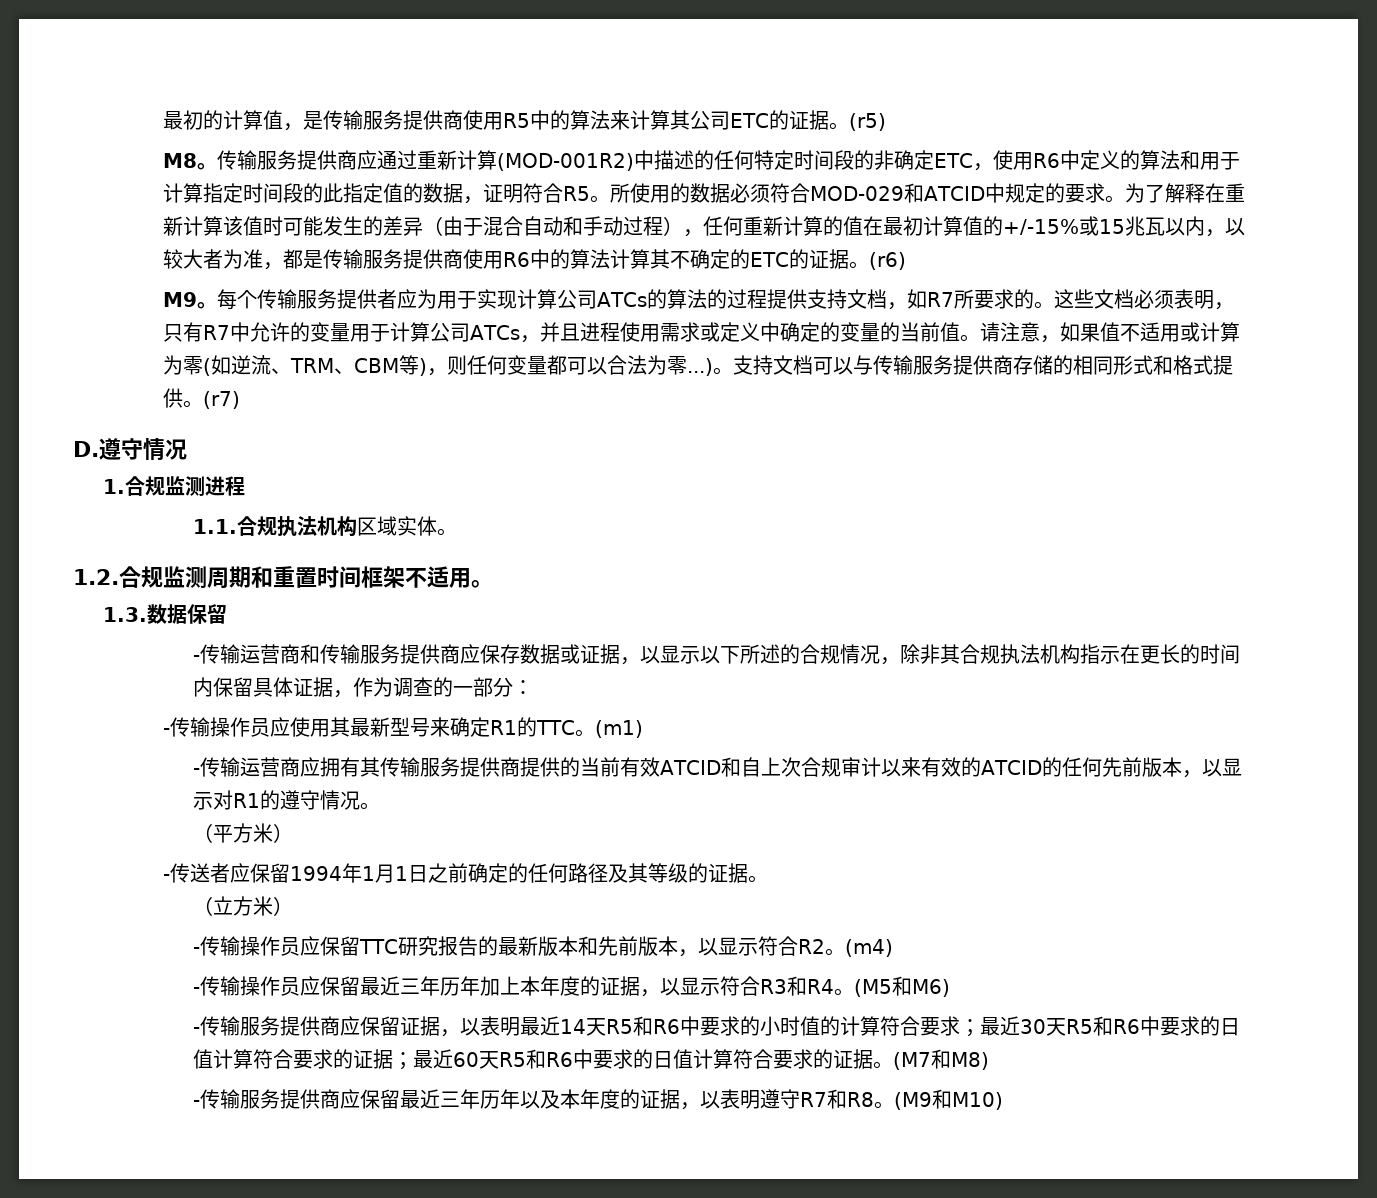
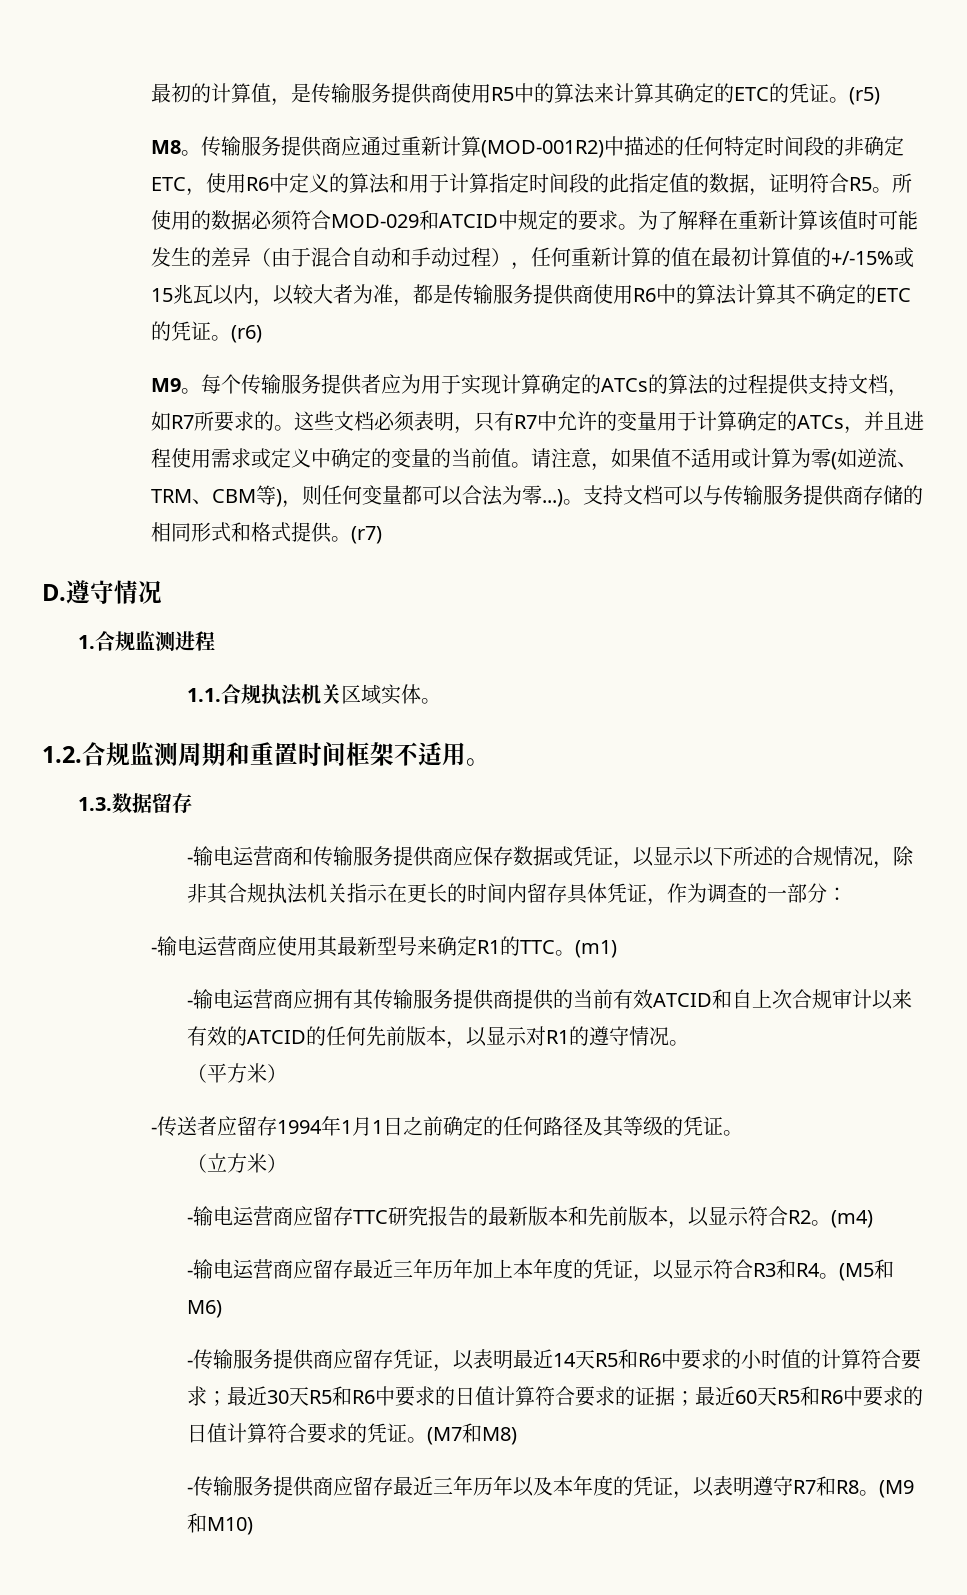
- 最初的计算值，是传输服务提供商使用R5中的算法来计算其公司ETC的证据。
+ 最初的计算值，是传输服务提供商使用R5中的算法来计算其确定的ETC的凭证。
- 为了解释在重新计算该值时可能发生的差异（由于混合自动和手动过程），任何重新计算的值在最初计算值的+/-15%或15兆瓦以内，以较大者为准，都是传输服务提供商使用R6中的算法计算其不确定的ETC的证据。
+ 为了解释在重新计算该值时可能发生的差异（由于混合自动和手动过程），任何重新计算的值在最初计算值的+/-15%或15兆瓦以内，以较大者为准，都是传输服务提供商使用R6中的算法计算其不确定的ETC的凭证。
- 每个传输服务提供者应为用于实现计算公司ATCs的算法的过程提供支持文档，如R7所要求的。
+ 每个传输服务提供者应为用于实现计算确定的ATCs的算法的过程提供支持文档，如R7所要求的。
- 这些文档必须表明，只有R7中允许的变量用于计算公司ATCs，并且进程使用需求或定义中确定的变量的当前值。
+ 这些文档必须表明，只有R7中允许的变量用于计算确定的ATCs，并且进程使用需求或定义中确定的变量的当前值。
- 1.1.合规执法机构区域实体。
+ 1.1.合规执法机关区域实体。
- 1.3.数据保留
- -传输运营商和传输服务提供商应保存数据或证据，以显示以下所述的合规情况，除非其合规执法机构指示在更长的时间内保留具体证据，作为调查的一部分：
+ 1.3.数据留存
+ -输电运营商和传输服务提供商应保存数据或凭证，以显示以下所述的合规情况，除非其合规执法机关指示在更长的时间内留存具体凭证，作为调查的一部分：
- -传输操作员应使用其最新型号来确定R1的TTC。
+ -输电运营商应使用其最新型号来确定R1的TTC。
- -传输运营商应拥有其传输服务提供商提供的当前有效ATCID和自上次合规审计以来有效的ATCID的任何先前版本，以显示对R1的遵守情况。
+ -输电运营商应拥有其传输服务提供商提供的当前有效ATCID和自上次合规审计以来有效的ATCID的任何先前版本，以显示对R1的遵守情况。
- -传送者应保留1994年1月1日之前确定的任何路径及其等级的证据。
+ -传送者应留存1994年1月1日之前确定的任何路径及其等级的凭证。
- -传输操作员应保留TTC研究报告的最新版本和先前版本，以显示符合R2。
+ -输电运营商应留存TTC研究报告的最新版本和先前版本，以显示符合R2。
- -传输操作员应保留最近三年历年加上本年度的证据，以显示符合R3和R4。
+ -输电运营商应留存最近三年历年加上本年度的凭证，以显示符合R3和R4。
- -传输服务提供商应保留证据，以表明最近14天R5和R6中要求的小时值的计算符合要求；最近30天R5和R6中要求的日值计算符合要求的证据；最近60天R5和R6中要求的日值计算符合要求的证据。
+ -传输服务提供商应留存凭证，以表明最近14天R5和R6中要求的小时值的计算符合要求；最近30天R5和R6中要求的日值计算符合要求的证据；最近60天R5和R6中要求的日值计算符合要求的凭证。
- -传输服务提供商应保留最近三年历年以及本年度的证据，以表明遵守R7和R8。
+ -传输服务提供商应留存最近三年历年以及本年度的凭证，以表明遵守R7和R8。

